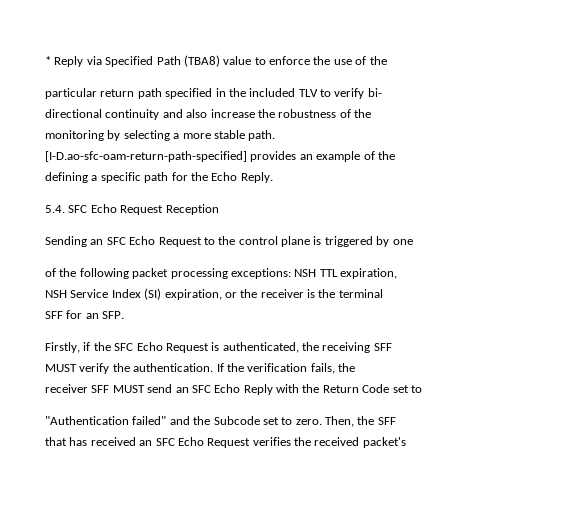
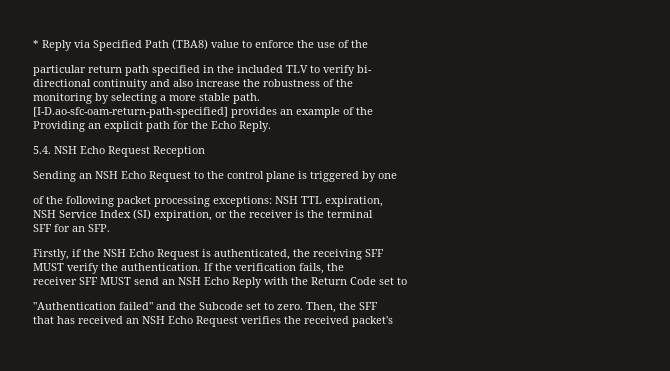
- defining a specific path for the Echo Reply.
+ Providing an explicit path for the Echo Reply.
- 5.4. SFC Echo Request Reception
+ 5.4. NSH Echo Request Reception
- Sending an SFC Echo Request to the control plane is triggered by one
+ Sending an NSH Echo Request to the control plane is triggered by one
- Firstly, if the SFC Echo Request is authenticated, the receiving SFF
+ Firstly, if the NSH Echo Request is authenticated, the receiving SFF
- receiver SFF MUST send an SFC Echo Reply with the Return Code set to
+ receiver SFF MUST send an NSH Echo Reply with the Return Code set to
- that has received an SFC Echo Request verifies the received packet's
+ that has received an NSH Echo Request verifies the received packet's

